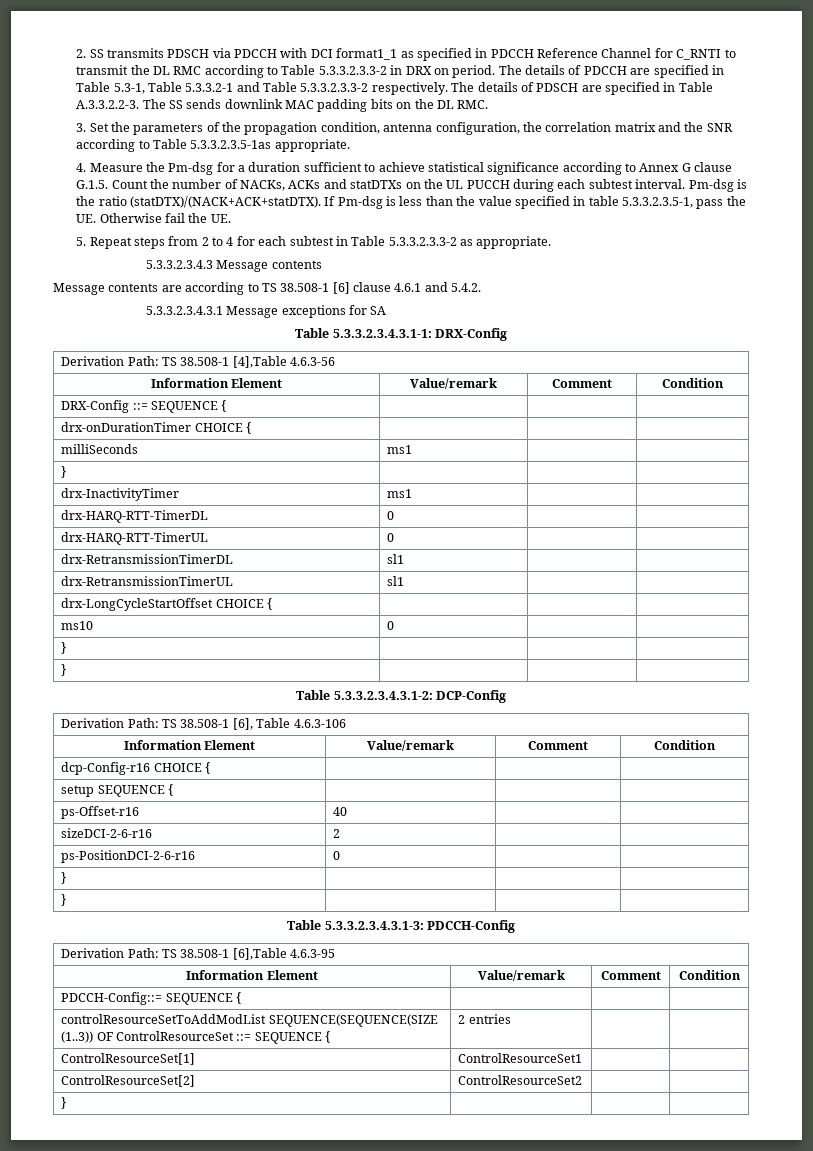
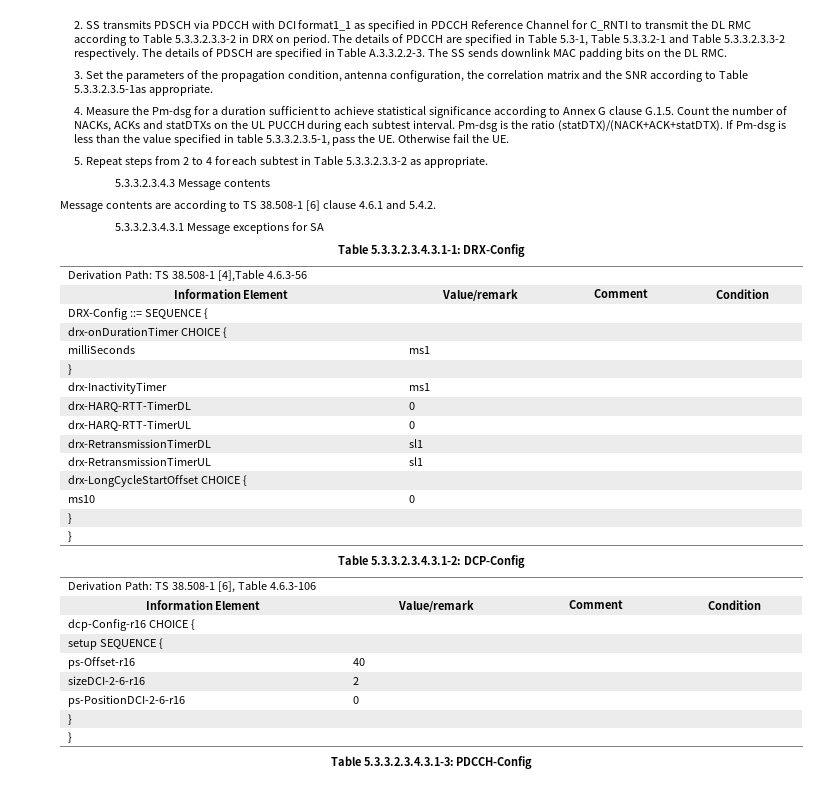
- Derivation Path: TS 38.508-1 [6],Table 4.6.3-95
- Information Element | Value/remark | Comment | Condition
- PDCCH-Config::= SEQUENCE { | | |
- controlResourceSetToAddModList SEQUENCE(SEQUENCE(SIZE (1..3)) OF ControlResourceSet ::= SEQUENCE { | 2 entries | |
- ControlResourceSet[1] | ControlResourceSet1 | |
- ControlResourceSet[2] | ControlResourceSet2 | |
- } | | |

